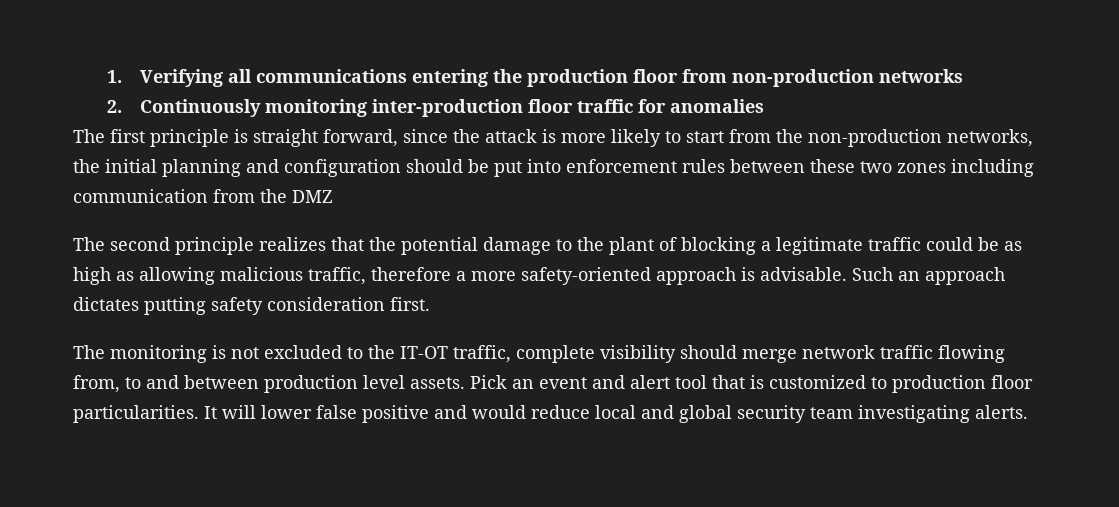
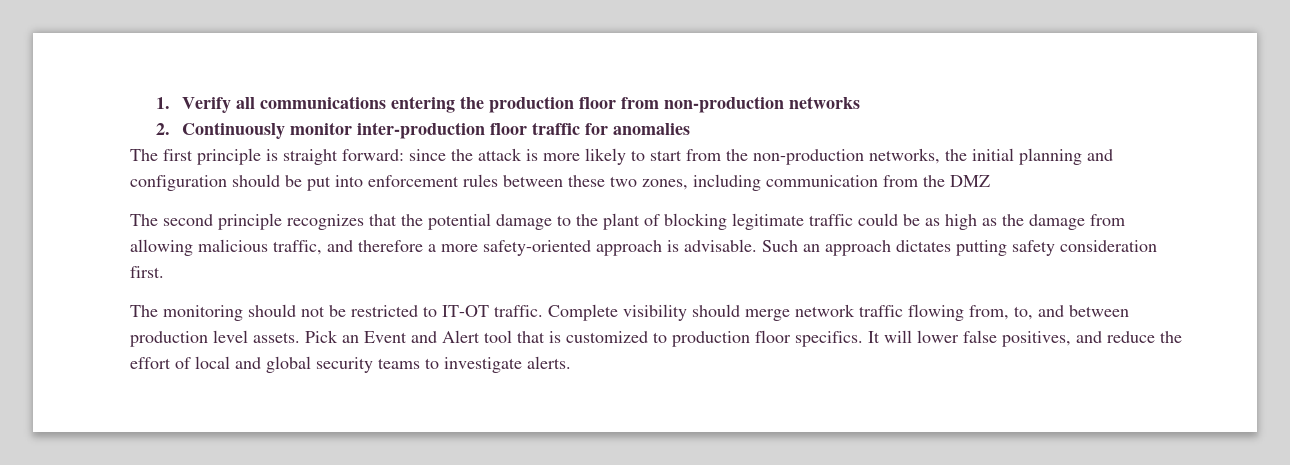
- 1. Verifying all communications entering the production floor from non-production networks
+ 1. Verify all communications entering the production floor from non-production networks
- 2. Continuously monitoring inter-production floor traffic for anomalies
+ 2. Continuously monitor inter-production floor traffic for anomalies
- The first principle is straight forward, since the attack is more likely to start from the non-production networks, the initial planning and configuration should be put into enforcement rules between these two zones including communication from the DMZ
+ The first principle is straight forward: since the attack is more likely to start from the non-production networks, the initial planning and configuration should be put into enforcement rules between these two zones, including communication from the DMZ
- The second principle realizes that the potential damage to the plant of blocking a legitimate traffic could be as high as allowing malicious traffic, therefore a more safety-oriented approach is advisable.
+ The second principle recognizes that the potential damage to the plant of blocking legitimate traffic could be as high as the damage from allowing malicious traffic, and therefore a more safety-oriented approach is advisable.
- The monitoring is not excluded to the IT-OT traffic, complete visibility should merge network traffic flowing from, to and between production level assets.
+ The monitoring should not be restricted to IT-OT traffic. Complete visibility should merge network traffic flowing from, to, and between production level assets.
- Pick an event and alert tool that is customized to production floor particularities.
+ Pick an Event and Alert tool that is customized to production floor specifics.
- It will lower false positive and would reduce local and global security team investigating alerts.
+ It will lower false positives, and reduce the effort of local and global security teams to investigate alerts.

